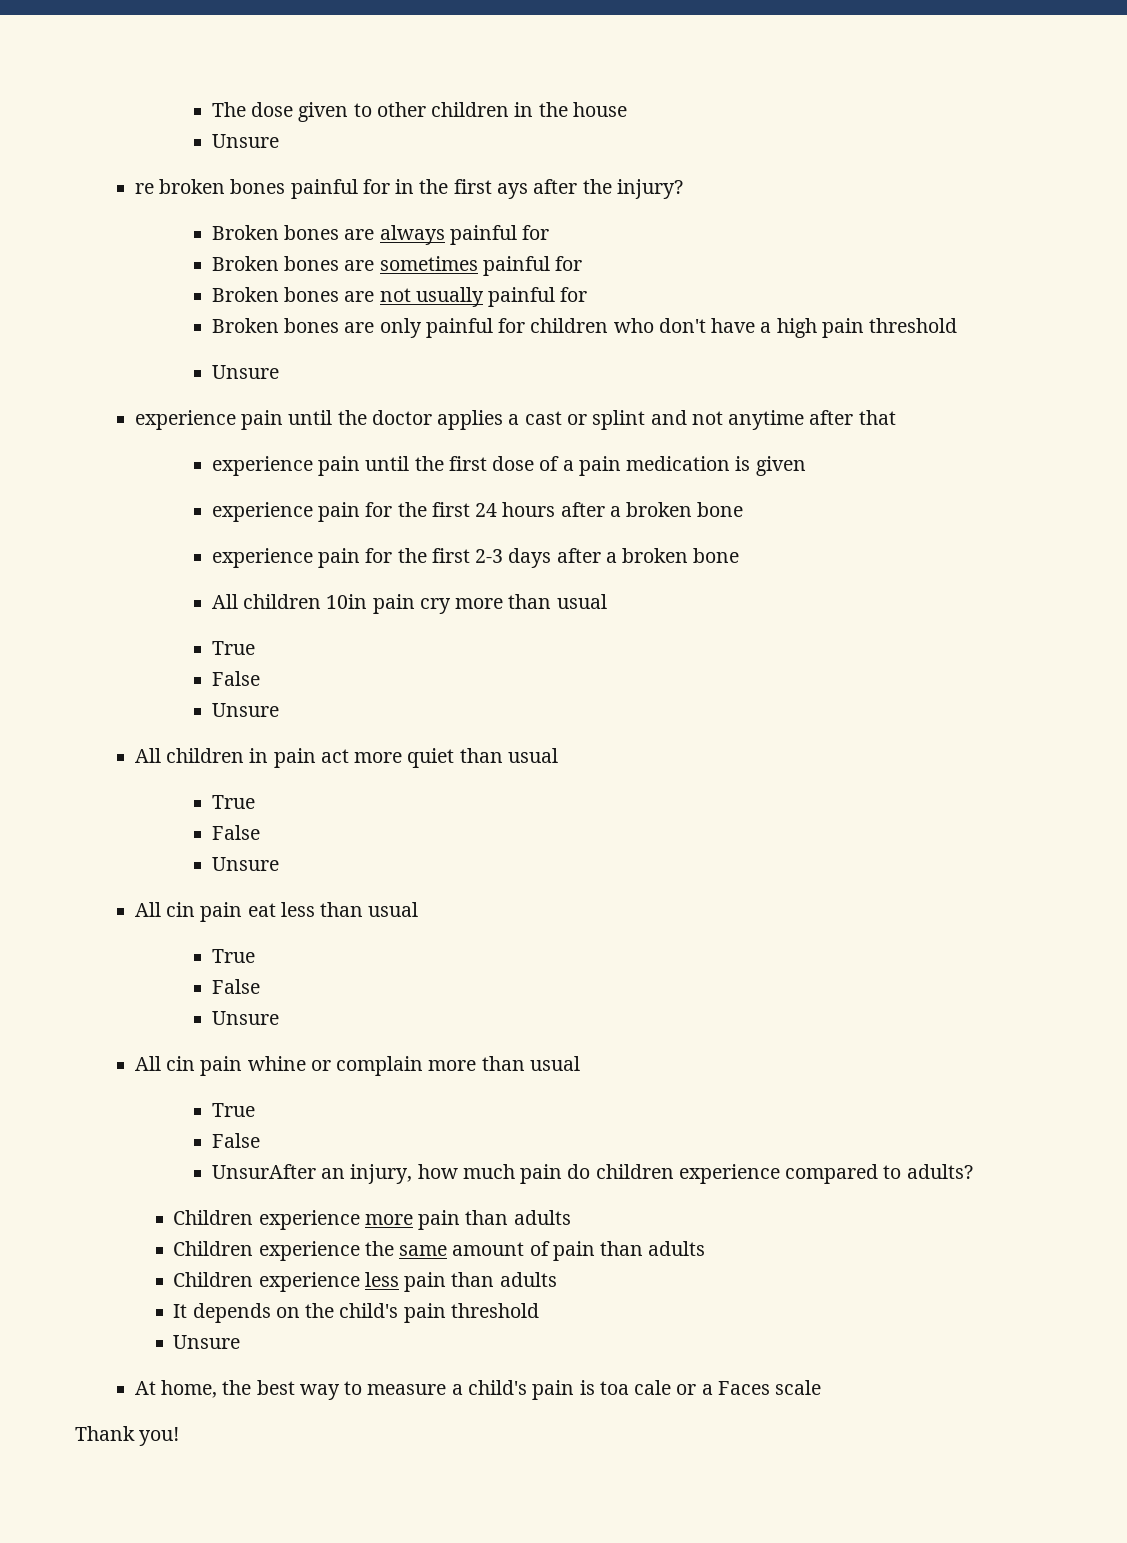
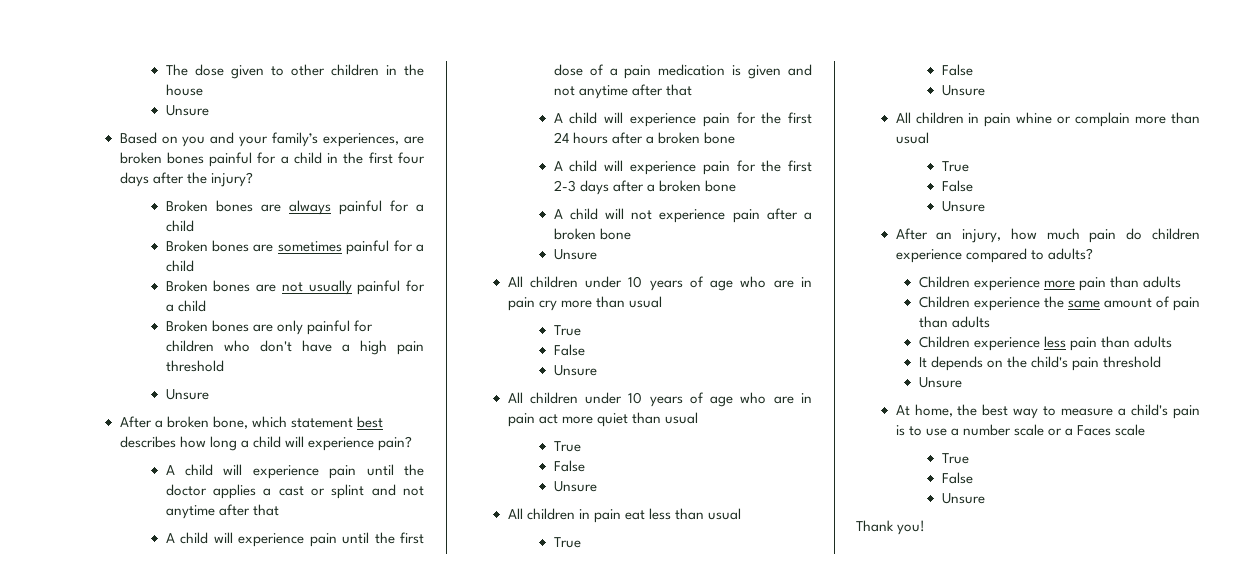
- re broken bones painful for in the first ays after the injury?
+ Based on you and your family’s experiences, are broken bones painful for a child in the first four days after the injury?
- Broken bones are always painful for
+ Broken bones are always painful for a child
- Broken bones are sometimes painful for
+ Broken bones are sometimes painful for a child
- Broken bones are not usually painful for
+ Broken bones are not usually painful for a child
- experience pain until the doctor applies a cast or splint and not anytime after that
+ After a broken bone, which statement best describes how long a child will experience pain?
+ A child will experience pain until the doctor applies a cast or splint and not anytime after that
- experience pain until the first dose of a pain medication is given
- experience pain for the first 24 hours after a broken bone
+ A child will experience pain until the first dose of a pain medication is given and not anytime after that
+ A child will experience pain for the first 24 hours after a broken bone
- experience pain for the first 2-3 days after a broken bone
+ A child will experience pain for the first 2-3 days after a broken bone
- All children 10in pain cry more than usual
+ A child will not experience pain after a broken bone
+ Unsure
+ All children under 10 years of age who are in pain cry more than usual
- All children in pain act more quiet than usual
+ All children under 10 years of age who are in pain act more quiet than usual
- All cin pain eat less than usual
+ All children in pain eat less than usual
- All cin pain whine or complain more than usual
+ All children in pain whine or complain more than usual
  True
  False
- UnsurAfter an injury, how much pain do children experience compared to adults?
+ Unsure
+ After an injury, how much pain do children experience compared to adults?
- At home, the best way to measure a child's pain is toa cale or a Faces scale
+ At home, the best way to measure a child's pain is to use a number scale or a Faces scale
+ True
+ False
+ Unsure

